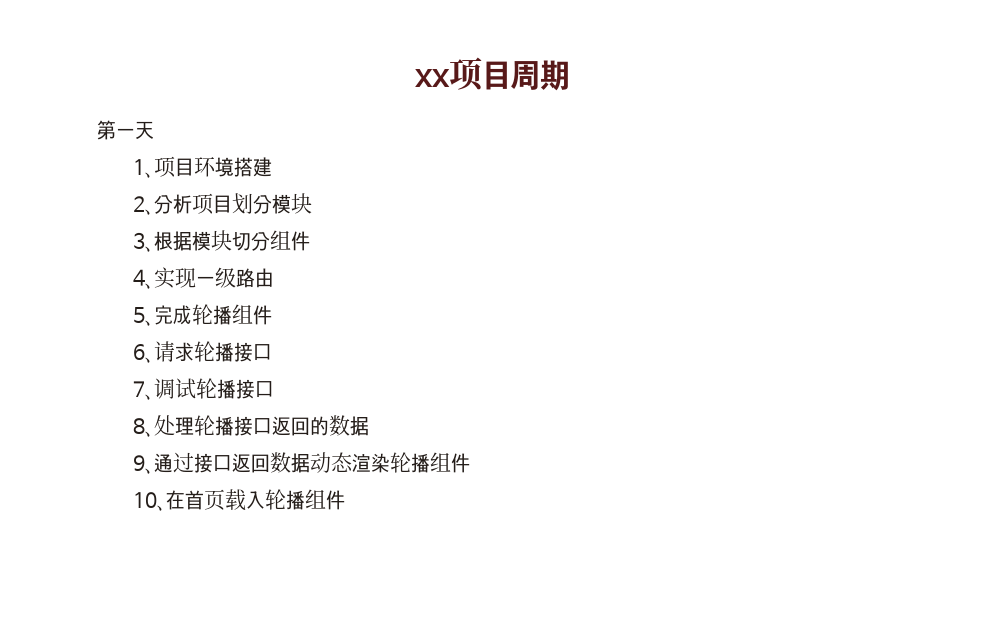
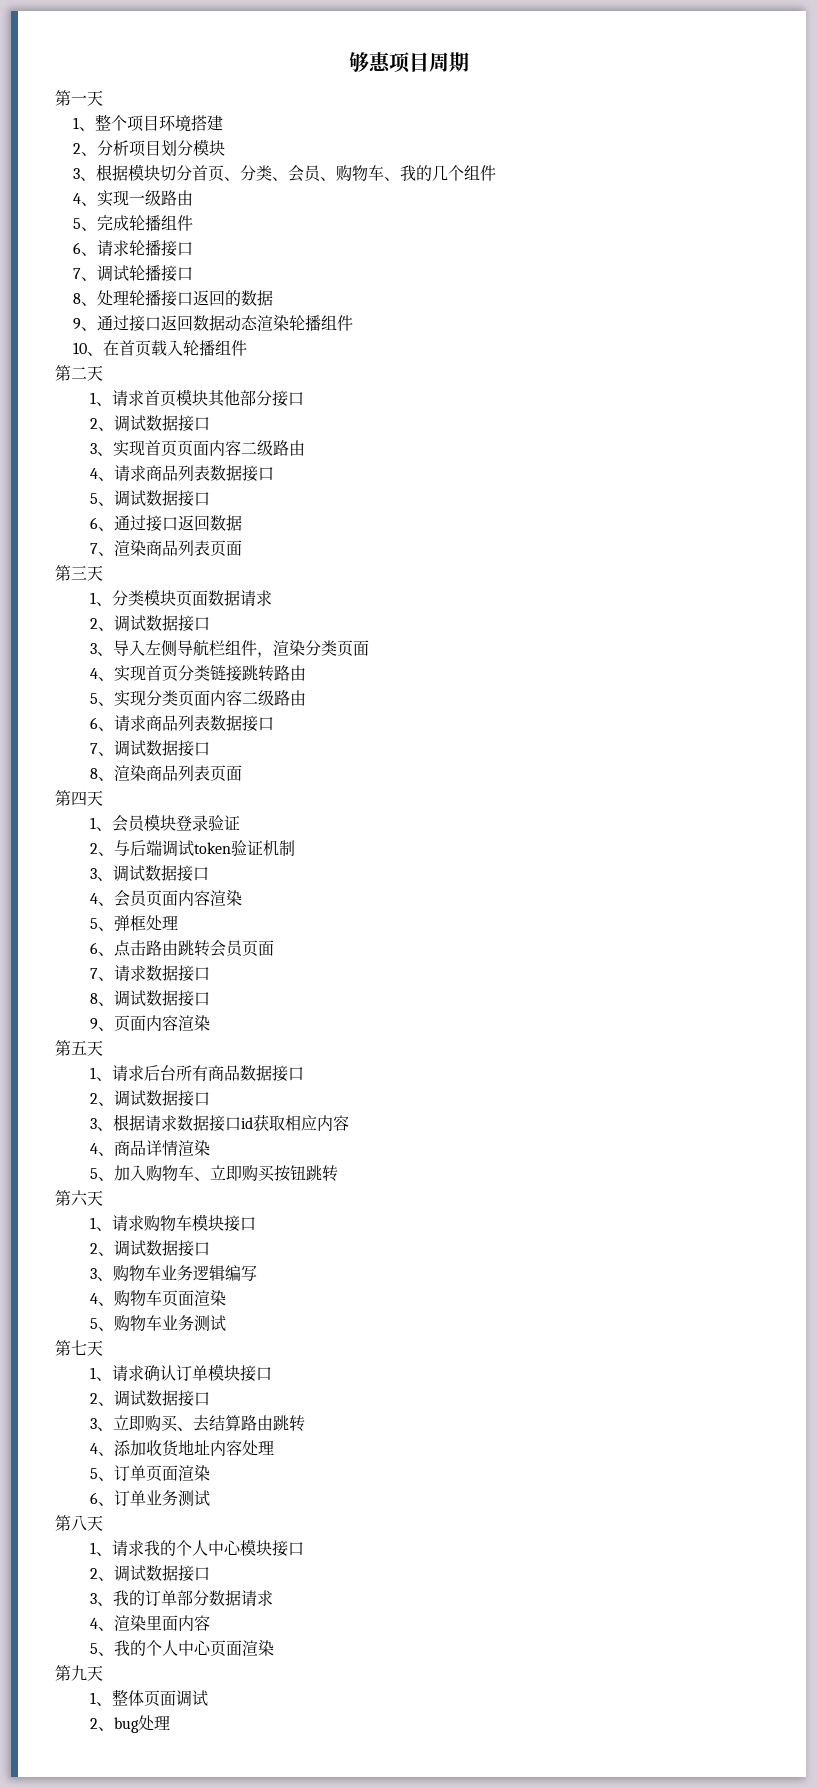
- xx项目周期
+ 够惠项目周期
- 1、项目环境搭建
+ 1、整个项目环境搭建
- 3、根据模块切分组件
+ 3、根据模块切分首页、分类、会员、购物车、我的几个组件
+ 第二天
+ 1、请求首页模块其他部分接口
+ 2、调试数据接口
+ 3、实现首页页面内容二级路由
+ 4、请求商品列表数据接口
+ 5、调试数据接口
+ 6、通过接口返回数据
+ 7、渲染商品列表页面
+ 第三天
+ 1、分类模块页面数据请求
+ 2、调试数据接口
+ 3、导入左侧导航栏组件，渲染分类页面
+ 4、实现首页分类链接跳转路由
+ 5、实现分类页面内容二级路由
+ 6、请求商品列表数据接口
+ 7、调试数据接口
+ 8、渲染商品列表页面
+ 第四天
+ 1、会员模块登录验证
+ 2、与后端调试token验证机制
+ 3、调试数据接口
+ 4、会员页面内容渲染
+ 5、弹框处理
+ 6、点击路由跳转会员页面
+ 7、请求数据接口
+ 8、调试数据接口
+ 9、页面内容渲染
+ 第五天
+ 1、请求后台所有商品数据接口
+ 2、调试数据接口
+ 3、根据请求数据接口id获取相应内容
+ 4、商品详情渲染
+ 5、加入购物车、立即购买按钮跳转
+ 第六天
+ 1、请求购物车模块接口
+ 2、调试数据接口
+ 3、购物车业务逻辑编写
+ 4、购物车页面渲染
+ 5、购物车业务测试
+ 第七天
+ 1、请求确认订单模块接口
+ 2、调试数据接口
+ 3、立即购买、去结算路由跳转
+ 4、添加收货地址内容处理
+ 5、订单页面渲染
+ 6、订单业务测试
+ 第八天
+ 1、请求我的个人中心模块接口
+ 2、调试数据接口
+ 3、我的订单部分数据请求
+ 4、渲染里面内容
+ 5、我的个人中心页面渲染
+ 第九天
+ 1、整体页面调试
+ 2、bug处理

